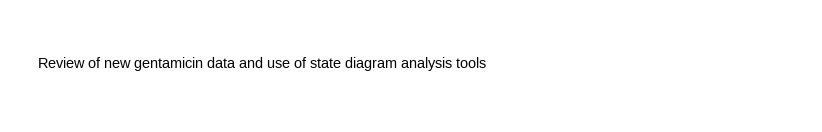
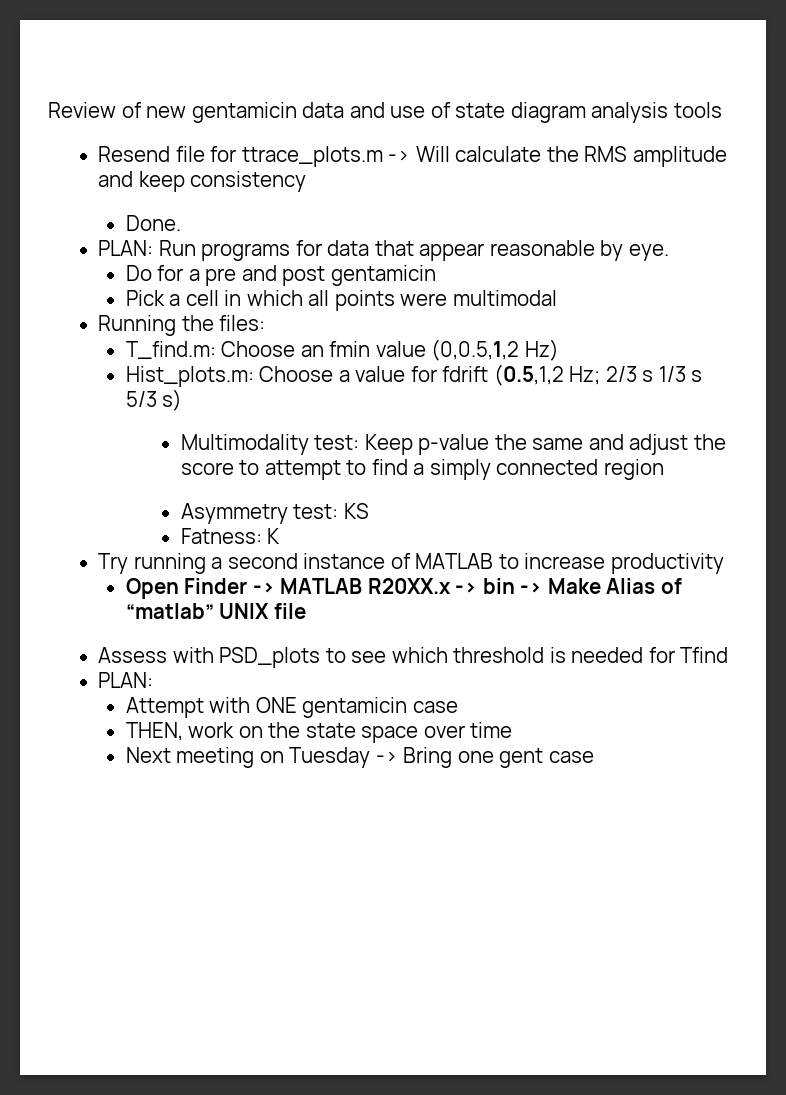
+ Resend file for ttrace_plots.m -> Will calculate the RMS amplitude and keep consistency
+ Done.
+ PLAN: Run programs for data that appear reasonable by eye.
+ Do for a pre and post gentamicin
+ Pick a cell in which all points were multimodal
+ Running the files:
+ T_find.m: Choose an fmin value (0,0.5,1,2 Hz)
+ Hist_plots.m: Choose a value for fdrift (0.5,1,2 Hz; 2/3 s 1/3 s 5/3 s)
+ Multimodality test: Keep p-value the same and adjust the score to attempt to find a simply connected region
+ Asymmetry test: KS
+ Fatness: K
+ Try running a second instance of MATLAB to increase productivity
+ Open Finder -> MATLAB R20XX.x -> bin -> Make Alias of “matlab” UNIX file
+ Assess with PSD_plots to see which threshold is needed for Tfind
+ PLAN:
+ Attempt with ONE gentamicin case
+ THEN, work on the state space over time
+ Next meeting on Tuesday -> Bring one gent case

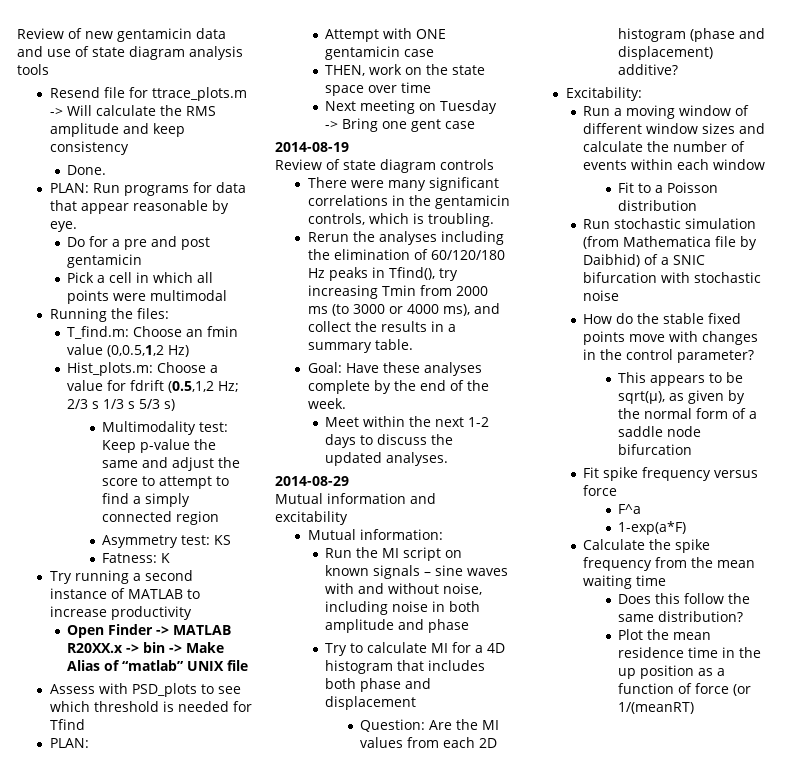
+ 2014-08-19
+ Review of state diagram controls
+ There were many significant correlations in the gentamicin controls, which is troubling.
+ Rerun the analyses including the elimination of 60/120/180 Hz peaks in Tfind(), try increasing Tmin from 2000 ms (to 3000 or 4000 ms), and collect the results in a summary table.
+ Goal: Have these analyses complete by the end of the week.
+ Meet within the next 1-2 days to discuss the updated analyses.
+ 2014-08-29
+ Mutual information and excitability
+ Mutual information:
+ Run the MI script on known signals – sine waves with and without noise, including noise in both amplitude and phase
+ Try to calculate MI for a 4D histogram that includes both phase and displacement
+ Question: Are the MI values from each 2D histogram (phase and displacement) additive?
+ Excitability:
+ Run a moving window of different window sizes and calculate the number of events within each window
+ Fit to a Poisson distribution
+ Run stochastic simulation (from Mathematica file by Daibhid) of a SNIC bifurcation with stochastic noise
+ How do the stable fixed points move with changes in the control parameter?
+ This appears to be sqrt(µ), as given by the normal form of a saddle node bifurcation
+ Fit spike frequency versus force
+ F^a
+ 1-exp(a*F)
+ Calculate the spike frequency from the mean waiting time
+ Does this follow the same distribution?
+ Plot the mean residence time in the up position as a function of force (or 1/(meanRT)

